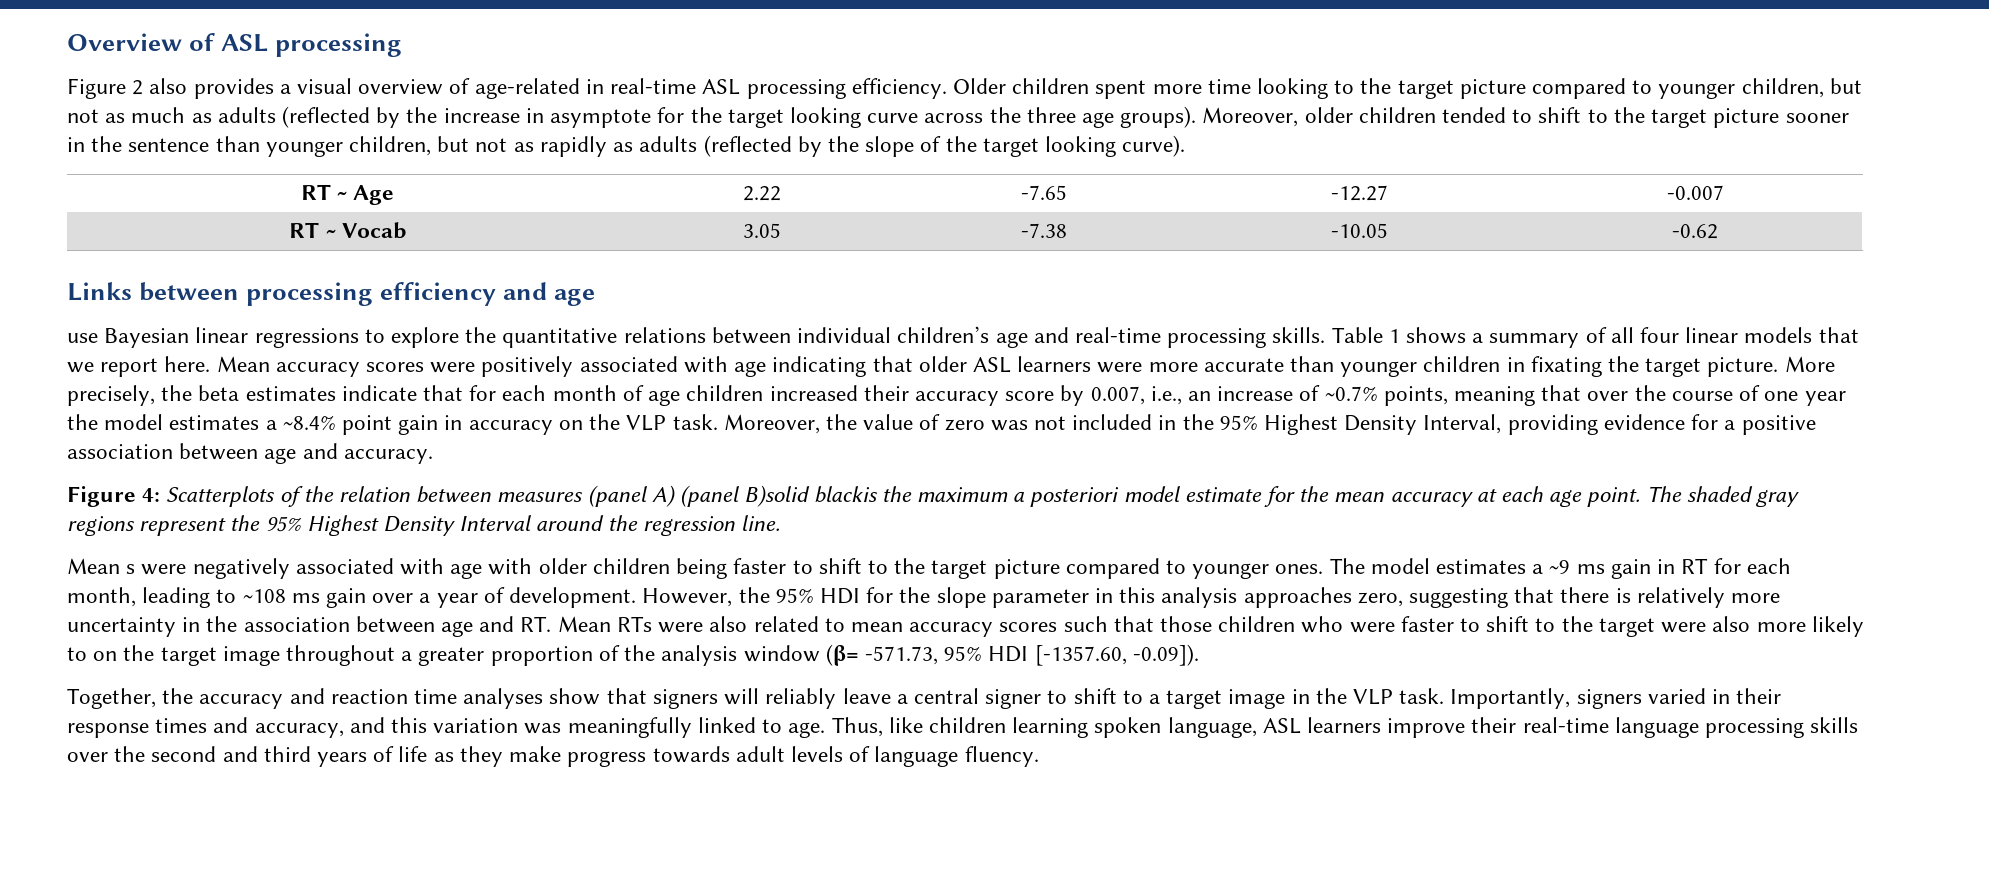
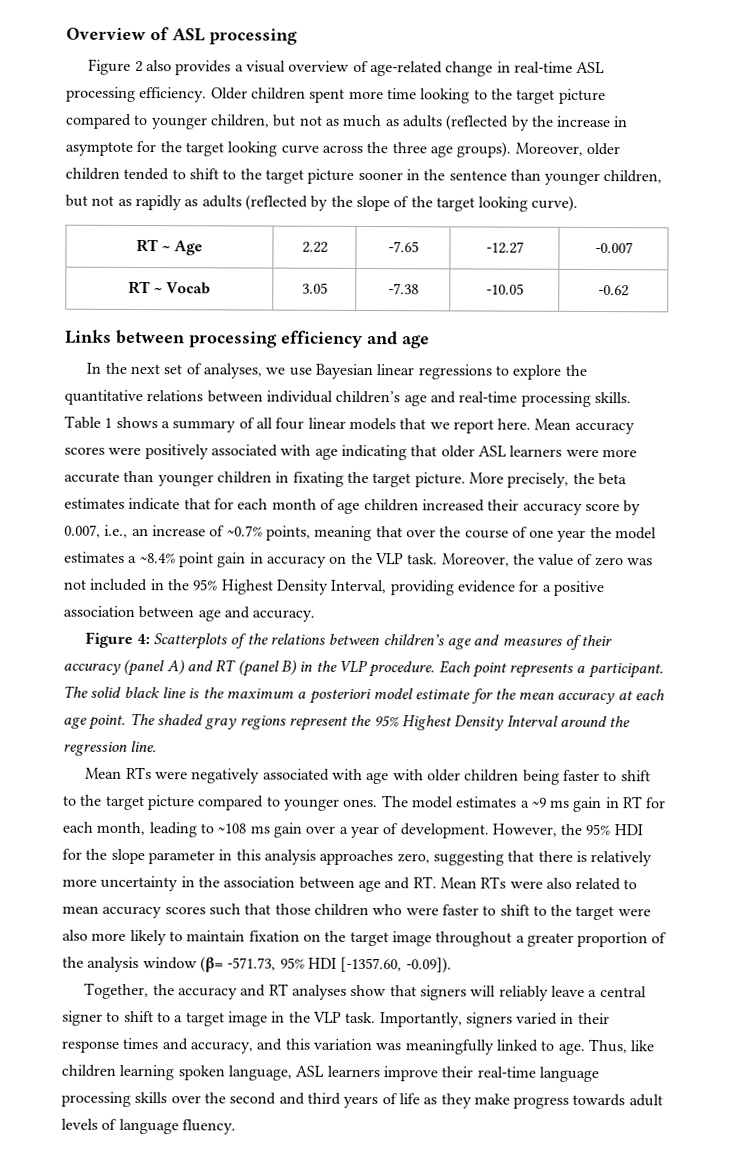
- Figure 2 also provides a visual overview of age-related in real-time ASL processing efficiency.
+ Figure 2 also provides a visual overview of age-related change in real-time ASL processing efficiency.
- use Bayesian linear regressions to explore the quantitative relations between individual children’s age and real-time processing skills.
+ In the next set of analyses, we use Bayesian linear regressions to explore the quantitative relations between individual children’s age and real-time processing skills.
- Figure 4: Scatterplots of the relation between measures (panel A) (panel B)solid blackis the maximum a posteriori model estimate for the mean accuracy at each age point.
+ Figure 4: Scatterplots of the relations between children’s age and measures of their accuracy (panel A) and RT (panel B) in the VLP procedure. Each point represents a participant. The solid black line is the maximum a posteriori model estimate for the mean accuracy at each age point.
- Mean s were negatively associated with age with older children being faster to shift to the target picture compared to younger ones.
+ Mean RTs were negatively associated with age with older children being faster to shift to the target picture compared to younger ones.
- However, the 95% HDI for the slope parameter in this analysis approaches zero, suggesting that there is relatively more uncertainty in the association between age and RT. Mean RTs were also related to mean accuracy scores such that those children who were faster to shift to the target were also more likely to on the target image throughout a greater proportion of the analysis window (β= -571.73, 95% HDI [-1357.60, -0.09]).
+ However, the 95% HDI for the slope parameter in this analysis approaches zero, suggesting that there is relatively more uncertainty in the association between age and RT. Mean RTs were also related to mean accuracy scores such that those children who were faster to shift to the target were also more likely to maintain fixation on the target image throughout a greater proportion of the analysis window (β= -571.73, 95% HDI [-1357.60, -0.09]).
- Together, the accuracy and reaction time analyses show that signers will reliably leave a central signer to shift to a target image in the VLP task.
+ Together, the accuracy and RT analyses show that signers will reliably leave a central signer to shift to a target image in the VLP task.

